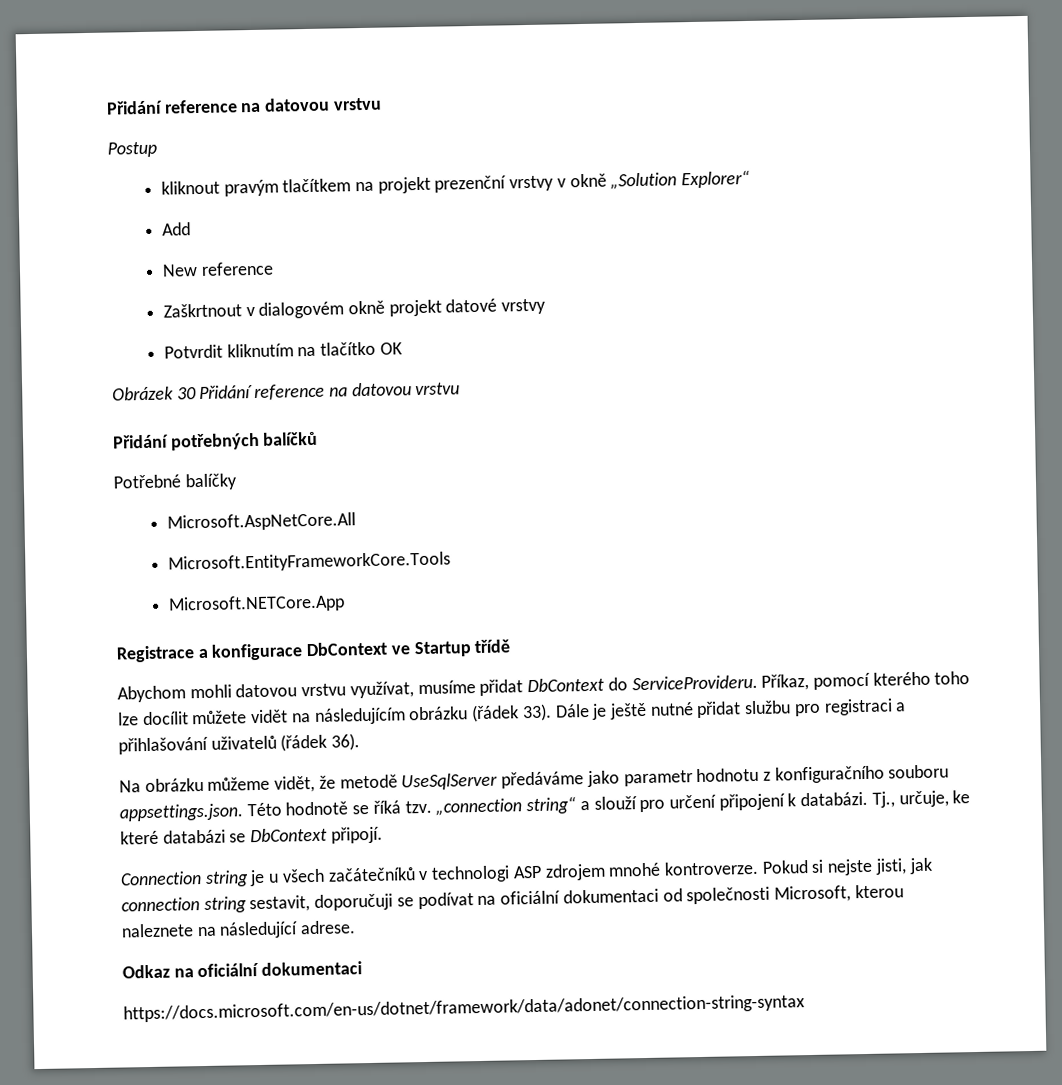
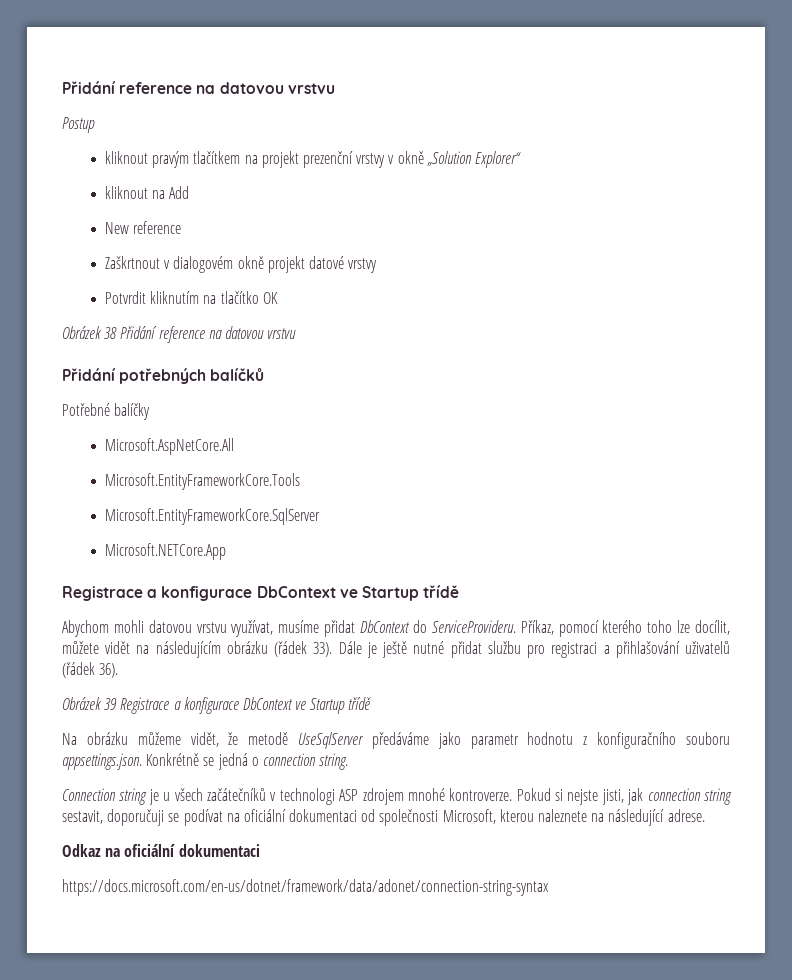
- Add
+ kliknout na Add
- Obrázek 30 Přidání reference na datovou vrstvu
+ Obrázek 38 Přidání reference na datovou vrstvu
+ Microsoft.EntityFrameworkCore.SqlServer
- Příkaz, pomocí kterého toho lze docílit můžete vidět na následujícím obrázku (řádek 33).
+ Příkaz, pomocí kterého toho lze docílit, můžete vidět na následujícím obrázku (řádek 33).
+ Obrázek 39 Registrace a konfigurace DbContext ve Startup třídě
- Na obrázku můžeme vidět, že metodě UseSqlServer předáváme jako parametr hodnotu z konfiguračního souboru appsettings.json. Této hodnotě se říká tzv. „connection string“ a slouží pro určení připojení k databázi. Tj., určuje, ke které databázi se DbContext připojí.
+ Na obrázku můžeme vidět, že metodě UseSqlServer předáváme jako parametr hodnotu z konfiguračního souboru appsettings.json. Konkrétně se jedná o connection string.

